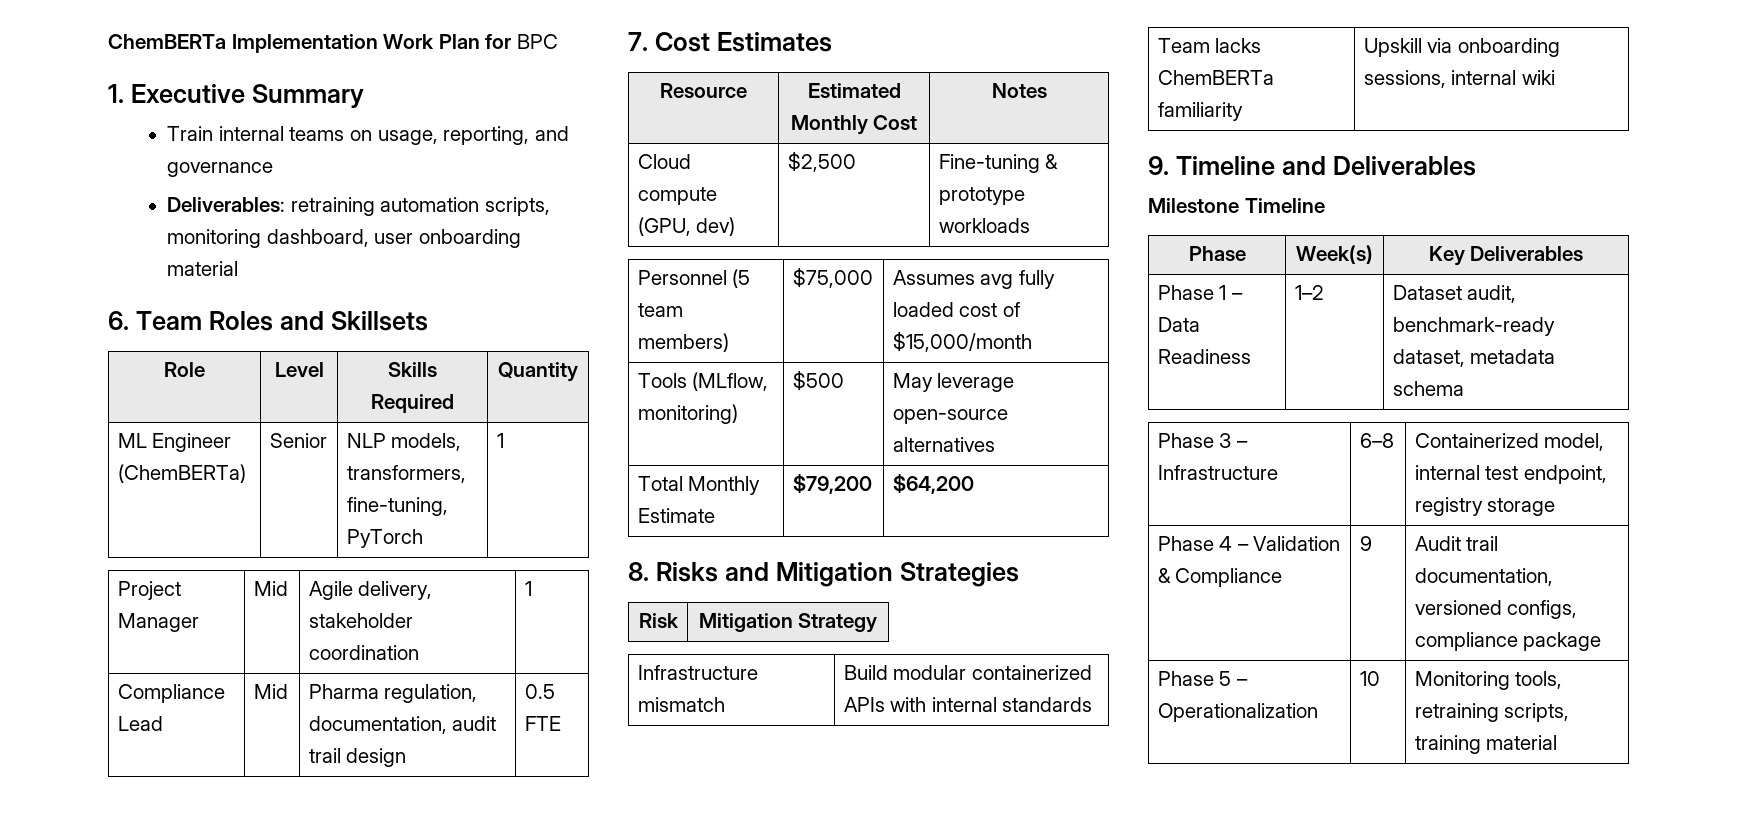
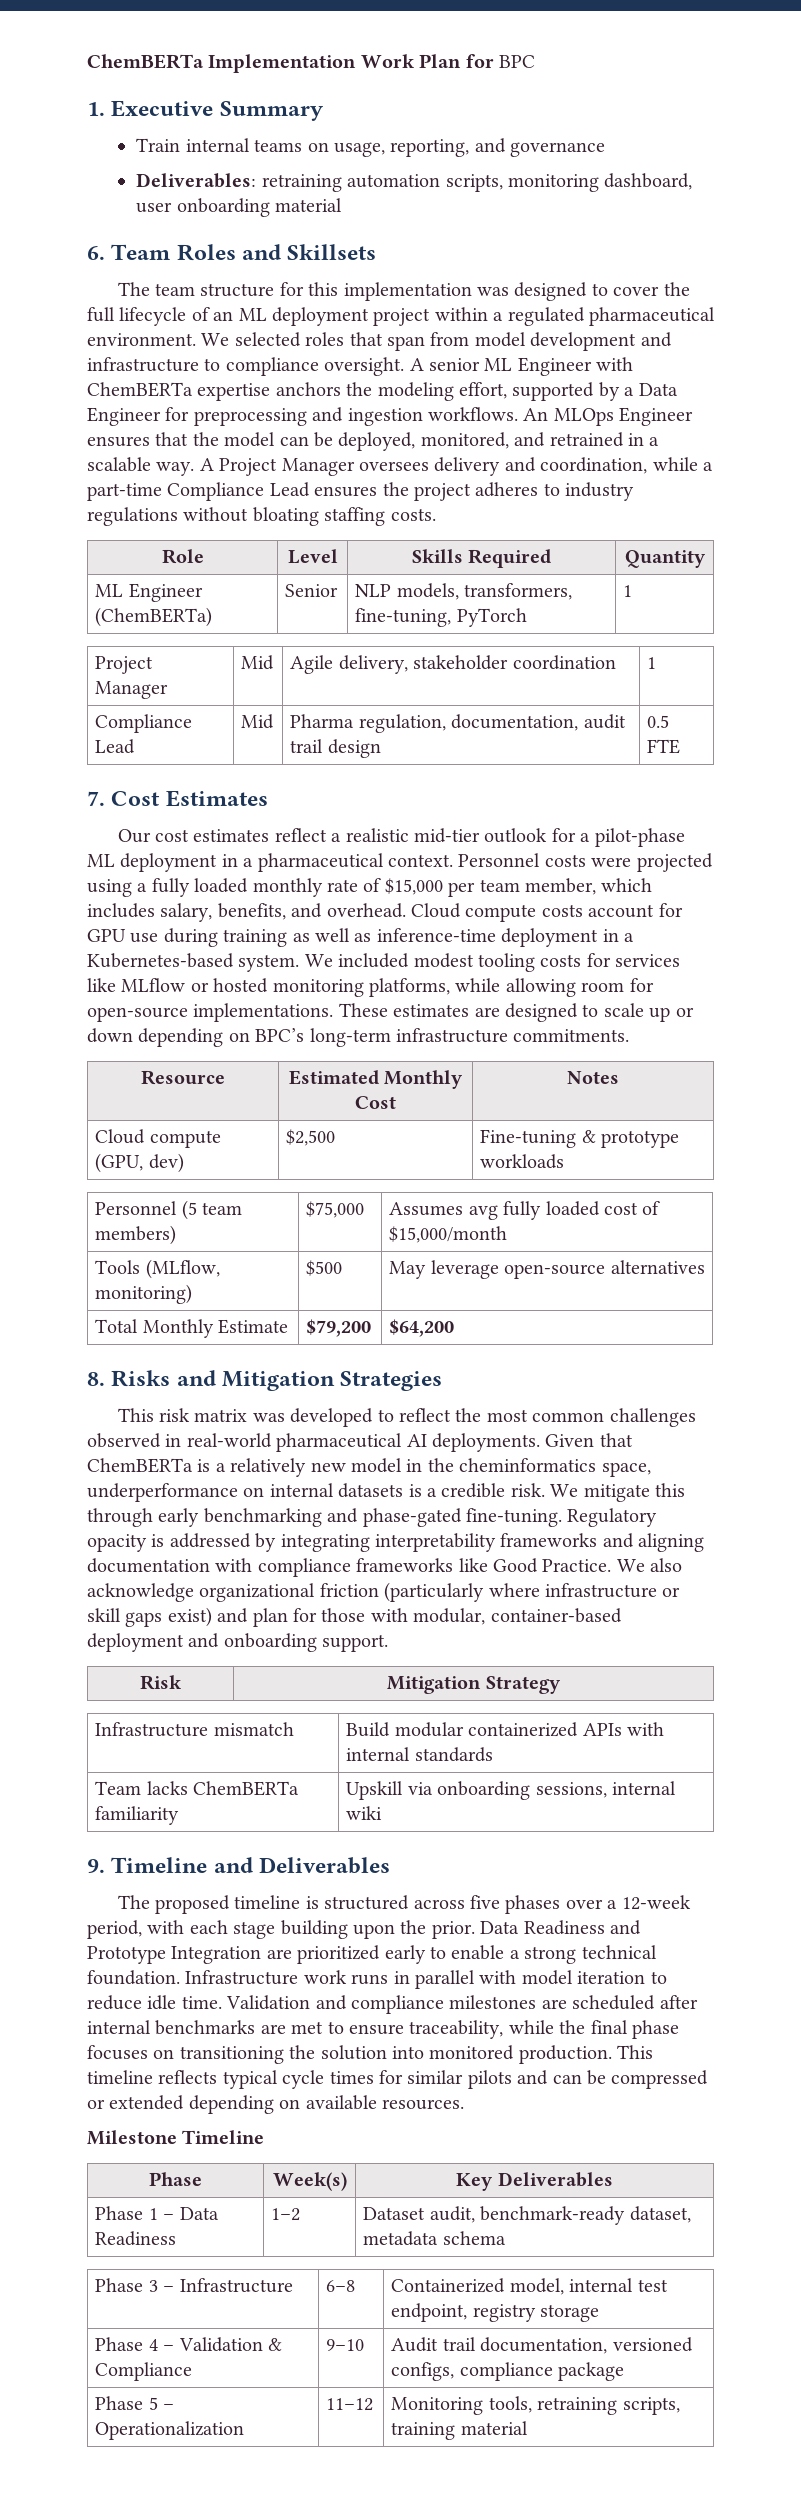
+ The team structure for this implementation was designed to cover the full lifecycle of an ML deployment project within a regulated pharmaceutical environment. We selected roles that span from model development and infrastructure to compliance oversight. A senior ML Engineer with ChemBERTa expertise anchors the modeling effort, supported by a Data Engineer for preprocessing and ingestion workflows. An MLOps Engineer ensures that the model can be deployed, monitored, and retrained in a scalable way. A Project Manager oversees delivery and coordination, while a part-time Compliance Lead ensures the project adheres to industry regulations without bloating staffing costs.
+ Our cost estimates reflect a realistic mid-tier outlook for a pilot-phase ML deployment in a pharmaceutical context. Personnel costs were projected using a fully loaded monthly rate of $15,000 per team member, which includes salary, benefits, and overhead. Cloud compute costs account for GPU use during training as well as inference-time deployment in a Kubernetes-based system. We included modest tooling costs for services like MLflow or hosted monitoring platforms, while allowing room for open-source implementations. These estimates are designed to scale up or down depending on BPC’s long-term infrastructure commitments.
+ This risk matrix was developed to reflect the most common challenges observed in real-world pharmaceutical AI deployments. Given that ChemBERTa is a relatively new model in the cheminformatics space, underperformance on internal datasets is a credible risk. We mitigate this through early benchmarking and phase-gated fine-tuning. Regulatory opacity is addressed by integrating interpretability frameworks and aligning documentation with compliance frameworks like Good Practice. We also acknowledge organizational friction (particularly where infrastructure or skill gaps exist) and plan for those with modular, container-based deployment and onboarding support.
+ The proposed timeline is structured across five phases over a 12-week period, with each stage building upon the prior. Data Readiness and Prototype Integration are prioritized early to enable a strong technical foundation. Infrastructure work runs in parallel with model iteration to reduce idle time. Validation and compliance milestones are scheduled after internal benchmarks are met to ensure traceability, while the final phase focuses on transitioning the solution into monitored production. This timeline reflects typical cycle times for similar pilots and can be compressed or extended depending on available resources.
- Phase 4 – Validation & Compliance | 9 | Audit trail documentation, versioned configs, compliance package
+ Phase 4 – Validation & Compliance | 9–10 | Audit trail documentation, versioned configs, compliance package
- Phase 5 – Operationalization | 10 | Monitoring tools, retraining scripts, training material
+ Phase 5 – Operationalization | 11–12 | Monitoring tools, retraining scripts, training material

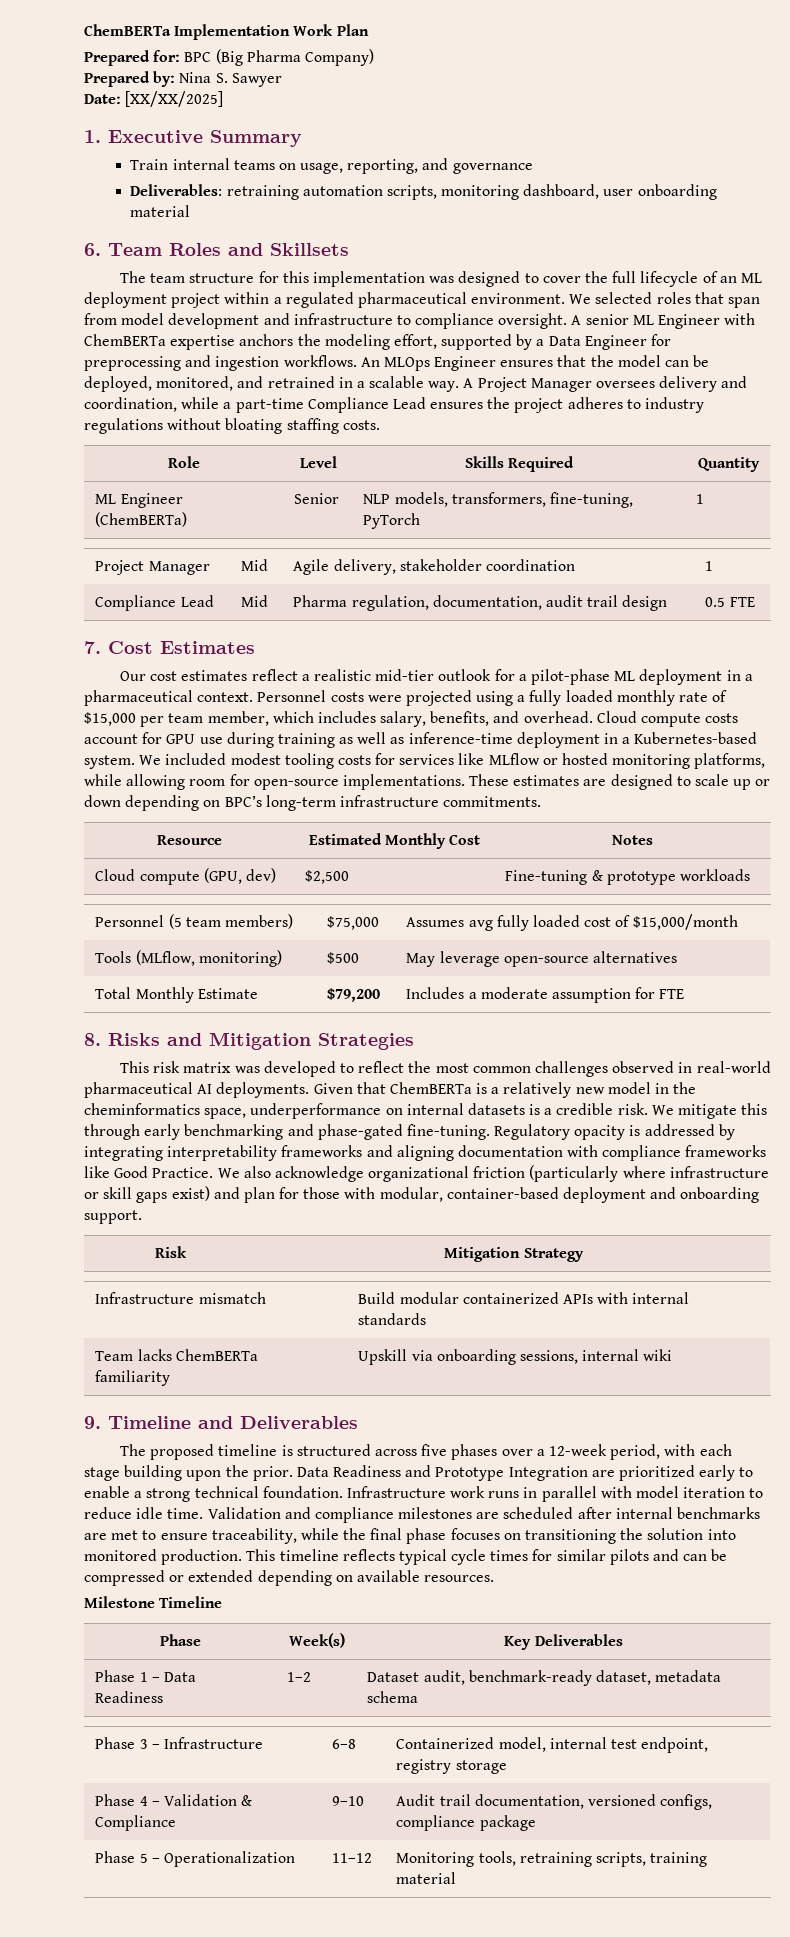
- ChemBERTa Implementation Work Plan for BPC
+ ChemBERTa Implementation Work Plan
+ Prepared for: BPC (Big Pharma Company)
+ Prepared by: Nina S. Sawyer
+ Date: [XX/XX/2025]
- Total Monthly Estimate | $79,200 | $64,200
+ Total Monthly Estimate | $79,200 | Includes a moderate assumption for FTE

